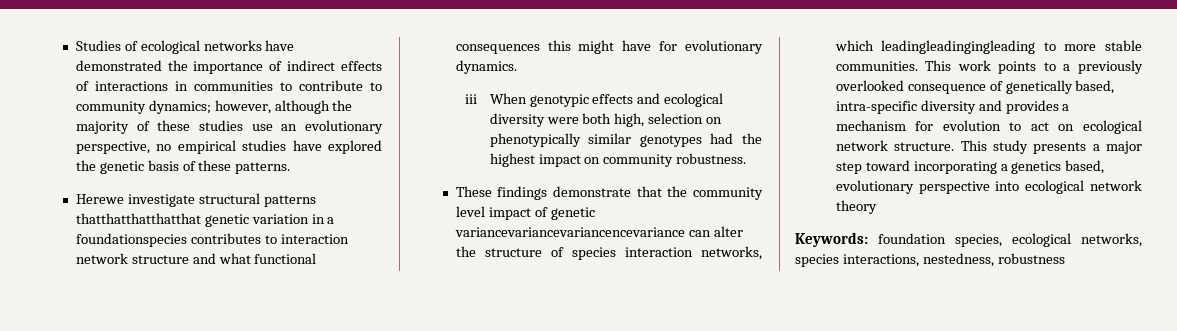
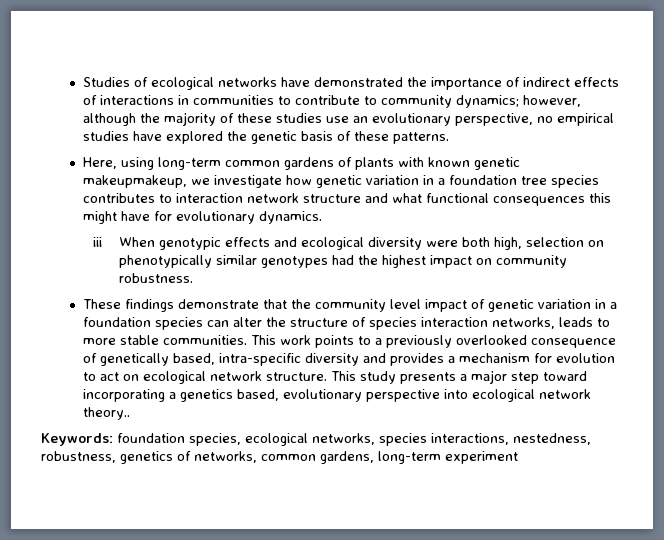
- Herewe investigate structural patterns thatthatthatthatthat genetic variation in a foundationspecies contributes to interaction network structure and what functional consequences this might have for evolutionary dynamics.
+ Here, using long-term common gardens of plants with known genetic makeupmakeup, we investigate how genetic variation in a foundation tree species contributes to interaction network structure and what functional consequences this might have for evolutionary dynamics.
- These findings demonstrate that the community level impact of genetic variancevariancevariancencevariance can alter the structure of species interaction networks, which leadingleadingingleading to more stable communities.
+ These findings demonstrate that the community level impact of genetic variation in a foundation species can alter the structure of species interaction networks, leads to more stable communities.
- This study presents a major step toward incorporating a genetics based, evolutionary perspective into ecological network theory
+ This study presents a major step toward incorporating a genetics based, evolutionary perspective into ecological network theory..
- Keywords: foundation species, ecological networks, species interactions, nestedness, robustness
+ Keywords: foundation species, ecological networks, species interactions, nestedness, robustness, genetics of networks, common gardens, long-term experiment

